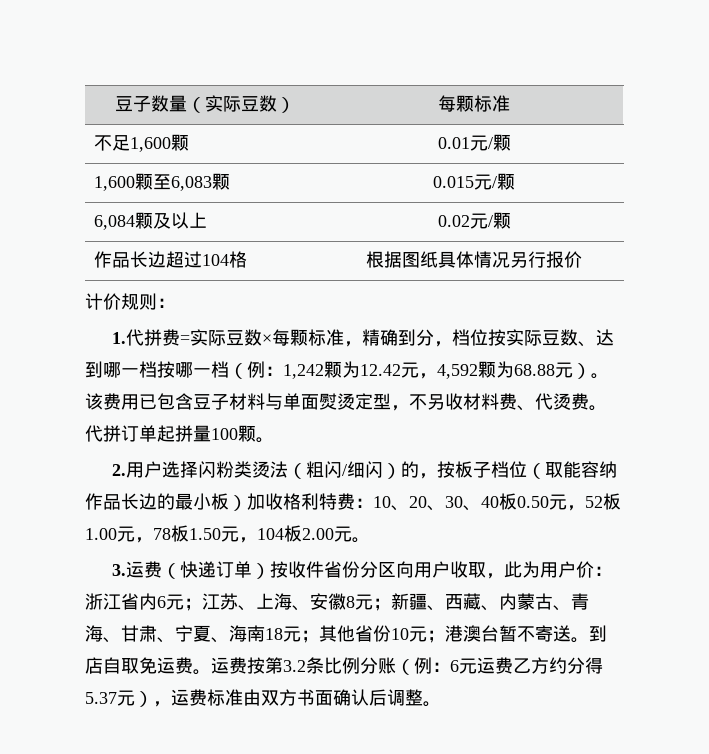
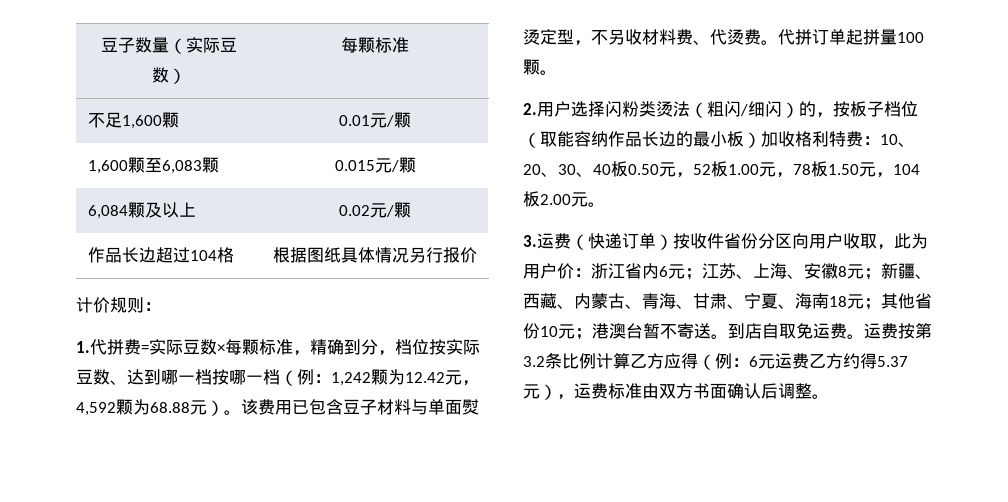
- 运费按第3.2条比例分账（例：6元运费乙方约分得5.37元），运费标准由双方书面确认后调整。
+ 运费按第3.2条比例计算乙方应得（例：6元运费乙方约得5.37元），运费标准由双方书面确认后调整。

